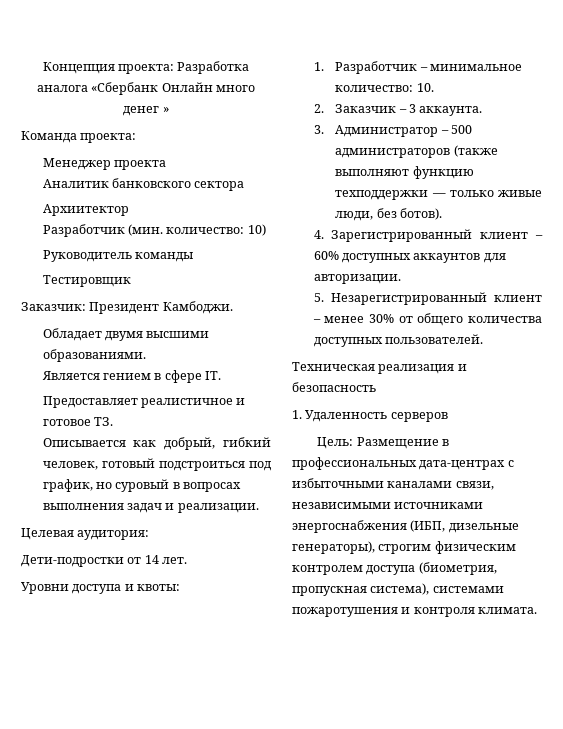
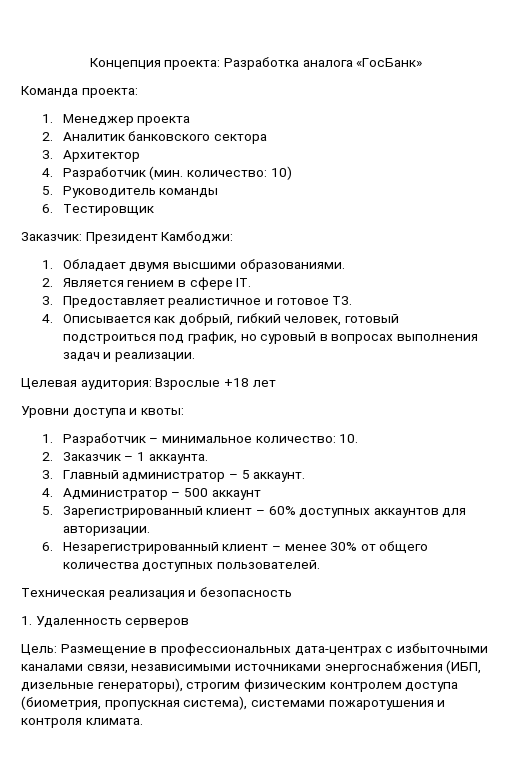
- Концепция проекта: Разработка аналога «Сбербанк Онлайн много денег »
+ Концепция проекта: Разработка аналога «ГосБанк»
- Менеджер проекта
+ 1. Менеджер проекта
- Аналитик банковского сектора
+ 2. Аналитик банковского сектора
- Архиитектор
- Разработчик (мин. количество: 10)
+ 3. Архитектор
+ 4. Разработчик (мин. количество: 10)
- Руководитель команды
+ 5. Руководитель команды
- Тестировщик
+ 6. Тестировщик
- Заказчик: Президент Камбоджи.
- Обладает двумя высшими образованиями.
+ Заказчик: Президент Камбоджи:
+ 1. Обладает двумя высшими образованиями.
- Является гением в сфере IT.
+ 2. Является гением в сфере IT.
- Предоставляет реалистичное и готовое ТЗ.
+ 3. Предоставляет реалистичное и готовое ТЗ.
- Описывается как добрый, гибкий человек, готовый подстроиться под график, но суровый в вопросах выполнения задач и реализации.
+ 4. Описывается как добрый, гибкий человек, готовый подстроиться под график, но суровый в вопросах выполнения задач и реализации.
- Целевая аудитория:
- Дети-подростки от 14 лет.
+ Целевая аудитория: Взрослые +18 лет
- 2. Заказчик – 3 аккаунта.
+ 2. Заказчик – 1 аккаунта.
- 3. Администратор – 500 администраторов (также выполняют функцию техподдержки — только живые люди, без ботов).
- 4. Зарегистрированный клиент – 60% доступных аккаунтов для авторизации.
+ 3. Главный администратор – 5 аккаунт.
+ 4. Администратор – 500 аккаунт
+ 5. Зарегистрированный клиент – 60% доступных аккаунтов для авторизации.
- 5. Незарегистрированный клиент – менее 30% от общего количества доступных пользователей.
+ 6. Незарегистрированный клиент – менее 30% от общего количества доступных пользователей.

